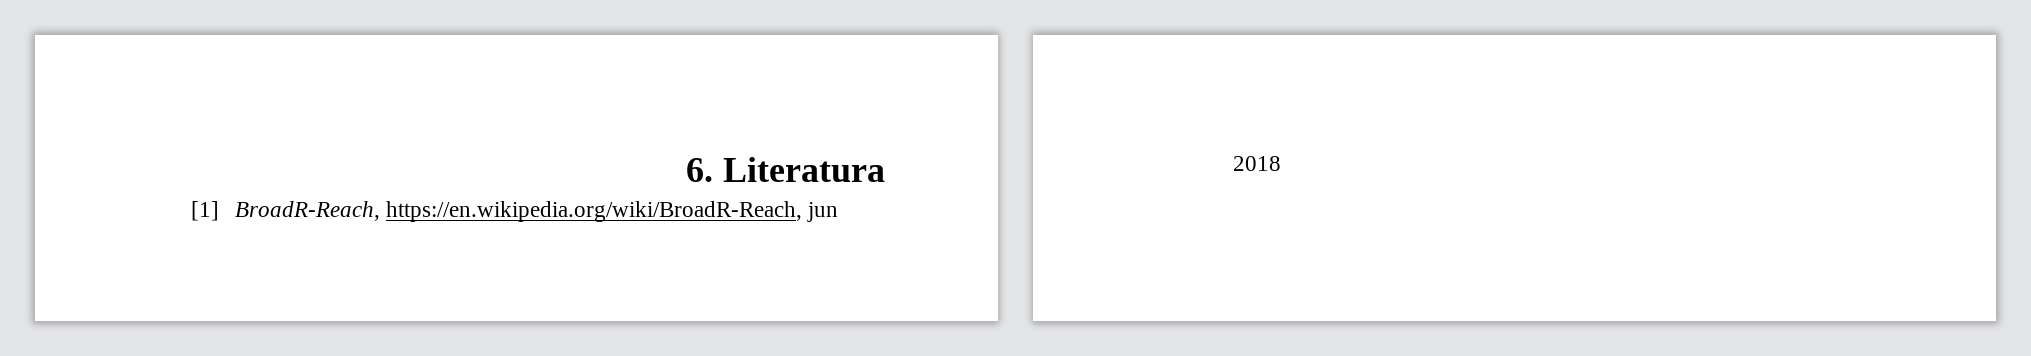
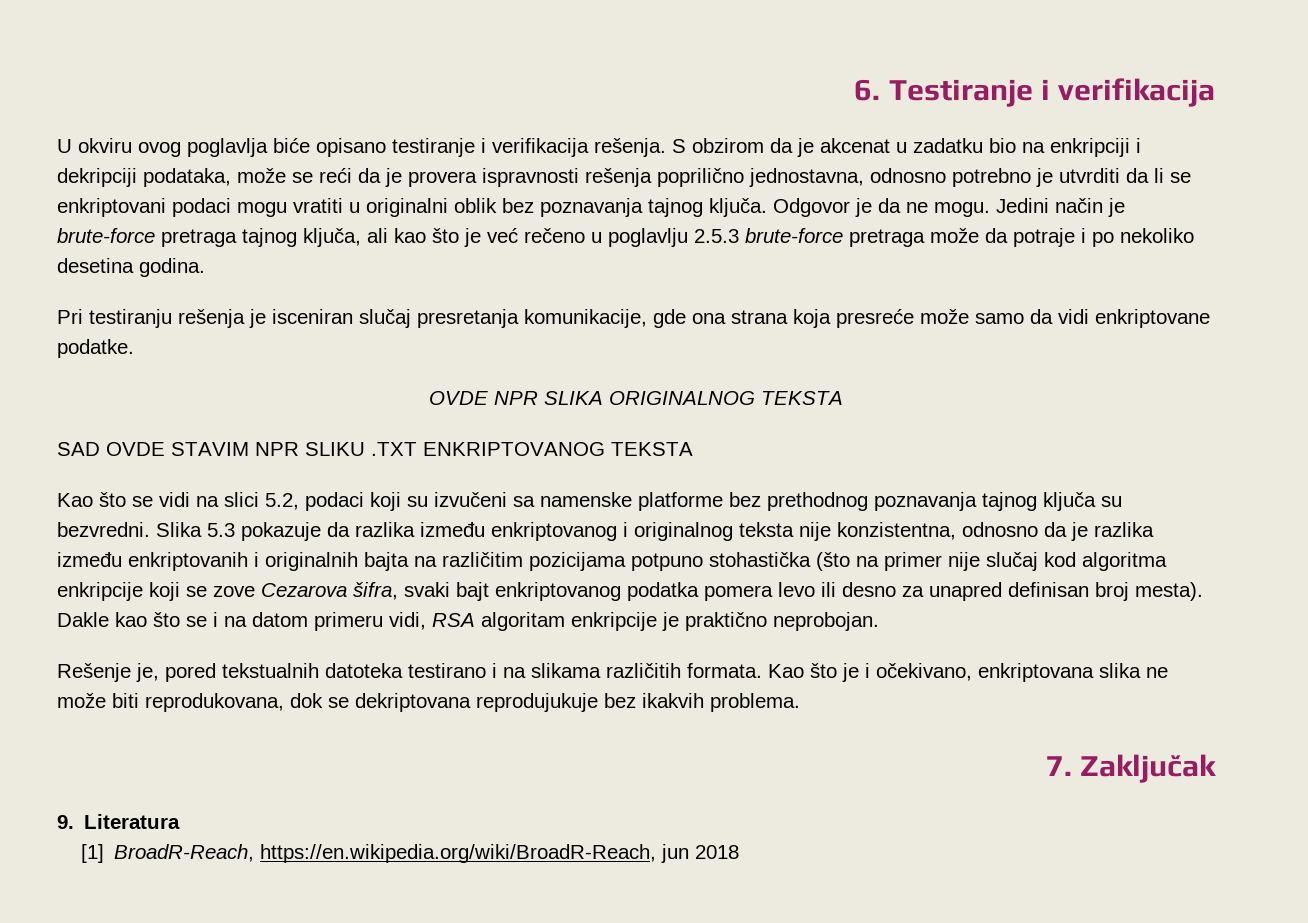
- 6. Literatura
+ 6. Testiranje i verifikacija
+ U okviru ovog poglavlja biće opisano testiranje i verifikacija rešenja. S obzirom da je akcenat u zadatku bio na enkripciji i dekripciji podataka, može se reći da je provera ispravnosti rešenja poprilično jednostavna, odnosno potrebno je utvrditi da li se enkriptovani podaci mogu vratiti u originalni oblik bez poznavanja tajnog ključa. Odgovor je da ne mogu. Jedini način je brute-force pretraga tajnog ključa, ali kao što je već rečeno u poglavlju 2.5.3 brute-force pretraga može da potraje i po nekoliko desetina godina.
+ Pri testiranju rešenja je isceniran slučaj presretanja komunikacije, gde ona strana koja presreće može samo da vidi enkriptovane podatke.
+ OVDE NPR SLIKA ORIGINALNOG TEKSTA
+ SAD OVDE STAVIM NPR SLIKU .TXT ENKRIPTOVANOG TEKSTA
+ Kao što se vidi na slici 5.2, podaci koji su izvučeni sa namenske platforme bez prethodnog poznavanja tajnog ključa su bezvredni. Slika 5.3 pokazuje da razlika između enkriptovanog i originalnog teksta nije konzistentna, odnosno da je razlika između enkriptovanih i originalnih bajta na različitim pozicijama potpuno stohastička (što na primer nije slučaj kod algoritma enkripcije koji se zove Cezarova šifra, svaki bajt enkriptovanog podatka pomera levo ili desno za unapred definisan broj mesta). Dakle kao što se i na datom primeru vidi, RSA algoritam enkripcije je praktično neprobojan.
+ Rešenje je, pored tekstualnih datoteka testirano i na slikama različitih formata. Kao što je i očekivano, enkriptovana slika ne može biti reprodukovana, dok se dekriptovana reprodujukuje bez ikakvih problema.
+ 7. Zaključak
+ 9. Literatura

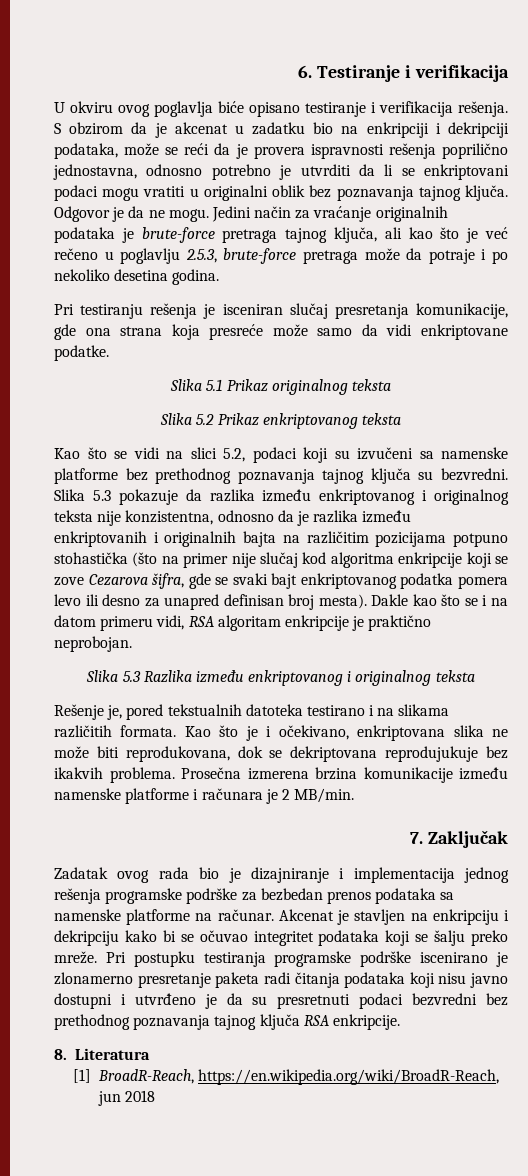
- Jedini način je brute-force pretraga tajnog ključa, ali kao što je već rečeno u poglavlju 2.5.3 brute-force pretraga može da potraje i po nekoliko desetina godina.
+ Jedini način za vraćanje originalnih podataka je brute-force pretraga tajnog ključa, ali kao što je već rečeno u poglavlju 2.5.3, brute-force pretraga može da potraje i po nekoliko desetina godina.
- OVDE NPR SLIKA ORIGINALNOG TEKSTA
- SAD OVDE STAVIM NPR SLIKU .TXT ENKRIPTOVANOG TEKSTA
+ Slika 5.1 Prikaz originalnog teksta
+ Slika 5.2 Prikaz enkriptovanog teksta
- Slika 5.3 pokazuje da razlika između enkriptovanog i originalnog teksta nije konzistentna, odnosno da je razlika između enkriptovanih i originalnih bajta na različitim pozicijama potpuno stohastička (što na primer nije slučaj kod algoritma enkripcije koji se zove Cezarova šifra, svaki bajt enkriptovanog podatka pomera levo ili desno za unapred definisan broj mesta).
+ Slika 5.3 pokazuje da razlika između enkriptovanog i originalnog teksta nije konzistentna, odnosno da je razlika između enkriptovanih i originalnih bajta na različitim pozicijama potpuno stohastička (što na primer nije slučaj kod algoritma enkripcije koji se zove Cezarova šifra, gde se svaki bajt enkriptovanog podatka pomera levo ili desno za unapred definisan broj mesta).
+ Slika 5.3 Razlika između enkriptovanog i originalnog teksta
- Kao što je i očekivano, enkriptovana slika ne može biti reprodukovana, dok se dekriptovana reprodujukuje bez ikakvih problema.
+ Kao što je i očekivano, enkriptovana slika ne može biti reprodukovana, dok se dekriptovana reprodujukuje bez ikakvih problema. Prosečna izmerena brzina komunikacije između namenske platforme i računara je 2 MB/min.
  7. Zaključak
- 9. Literatura
+ Zadatak ovog rada bio je dizajniranje i implementacija jednog rešenja programske podrške za bezbedan prenos podataka sa namenske platforme na računar. Akcenat je stavljen na enkripciju i dekripciju kako bi se očuvao integritet podataka koji se šalju preko mreže. Pri postupku testiranja programske podrške iscenirano je zlonamerno presretanje paketa radi čitanja podataka koji nisu javno dostupni i utvrđeno je da su presretnuti podaci bezvredni bez prethodnog poznavanja tajnog ključa RSA enkripcije.
+ 8. Literatura

